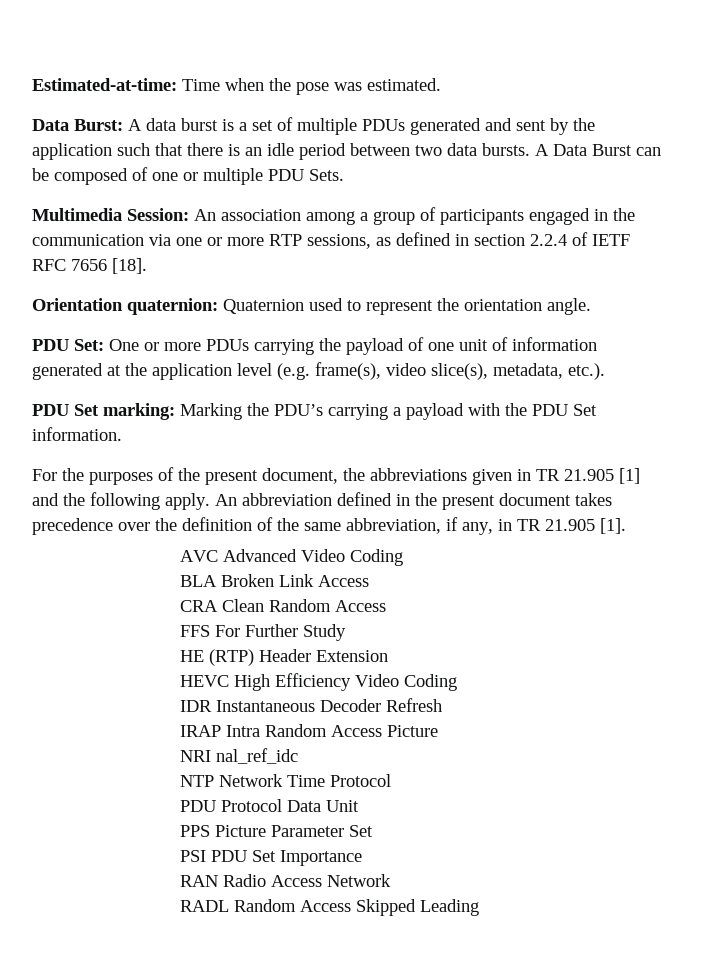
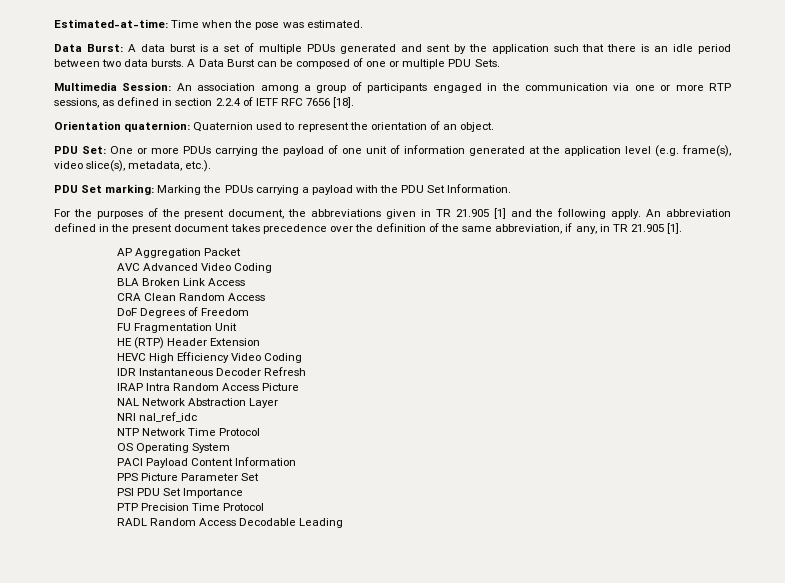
- Orientation quaternion: Quaternion used to represent the orientation angle.
+ Orientation quaternion: Quaternion used to represent the orientation of an object.
- PDU Set marking: Marking the PDU’s carrying a payload with the PDU Set information.
+ PDU Set marking: Marking the PDUs carrying a payload with the PDU Set Information.
+ AP Aggregation Packet
- FFS For Further Study
+ DoF Degrees of Freedom
+ FU Fragmentation Unit
+ NAL Network Abstraction Layer
- PDU Protocol Data Unit
+ OS Operating System
+ PACI Payload Content Information
- RAN Radio Access Network
+ PTP Precision Time Protocol
- RADL Random Access Skipped Leading
+ RADL Random Access Decodable Leading

